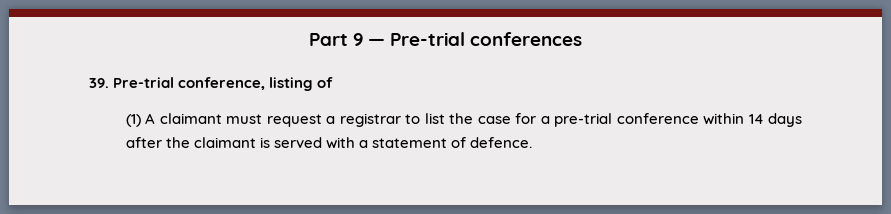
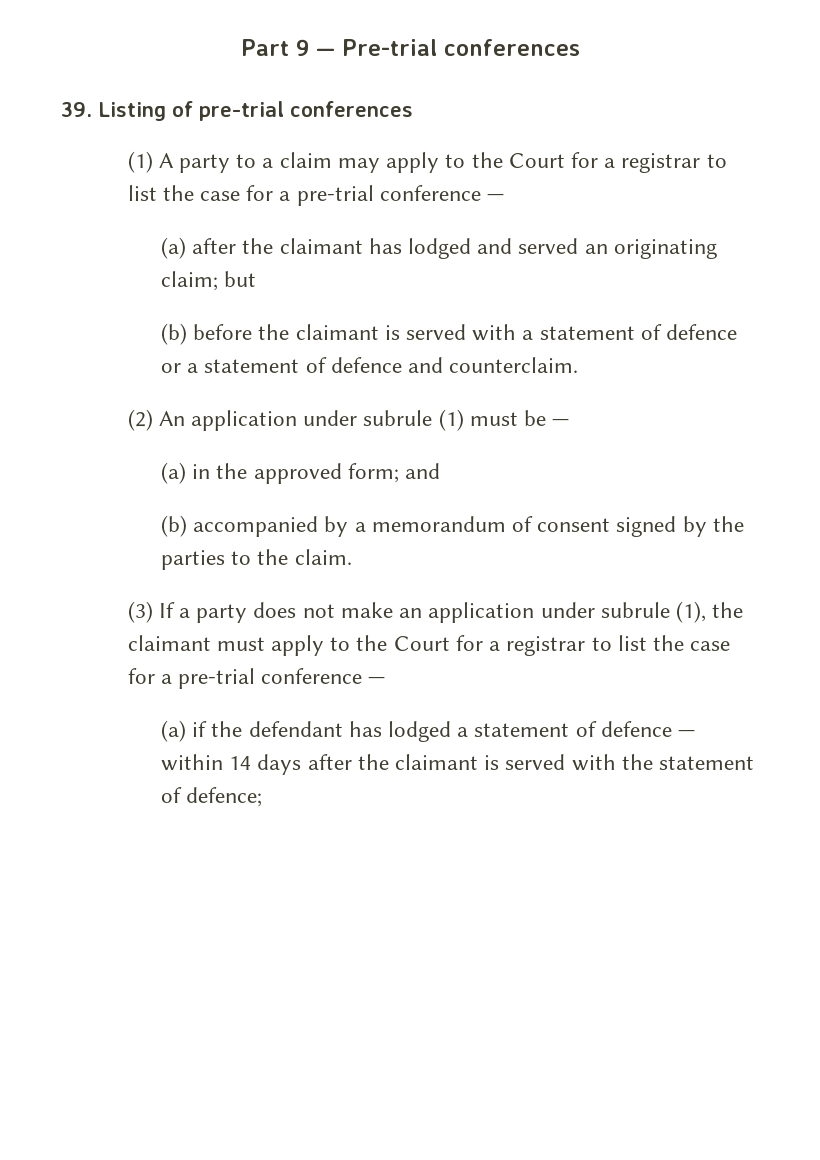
- 39. Pre-trial conference, listing of
+ 39. Listing of pre-trial conferences
- (1) A claimant must request a registrar to list the case for a pre-trial conference within 14 days after the claimant is served with a statement of defence.
+ (1) A party to a claim may apply to the Court for a registrar to list the case for a pre-trial conference —
+ (a) after the claimant has lodged and served an originating claim; but
+ (b) before the claimant is served with a statement of defence or a statement of defence and counterclaim.
+ (2) An application under subrule (1) must be —
+ (a) in the approved form; and
+ (b) accompanied by a memorandum of consent signed by the parties to the claim.
+ (3) If a party does not make an application under subrule (1), the claimant must apply to the Court for a registrar to list the case for a pre-trial conference —
+ (a) if the defendant has lodged a statement of defence — within 14 days after the claimant is served with the statement of defence;

